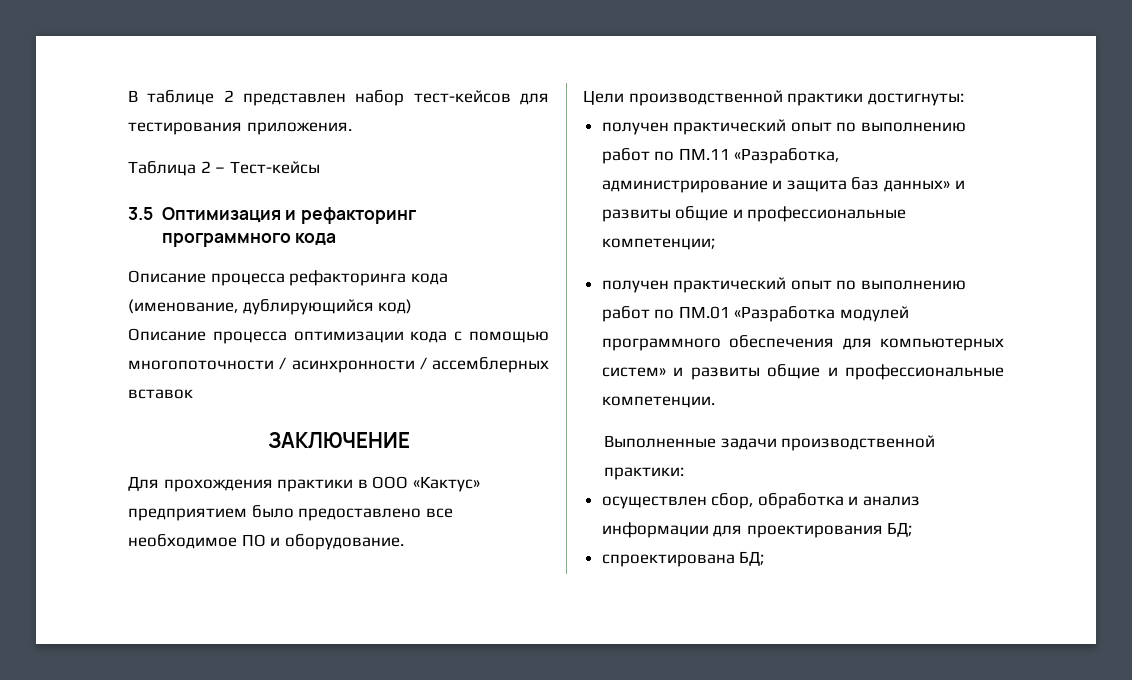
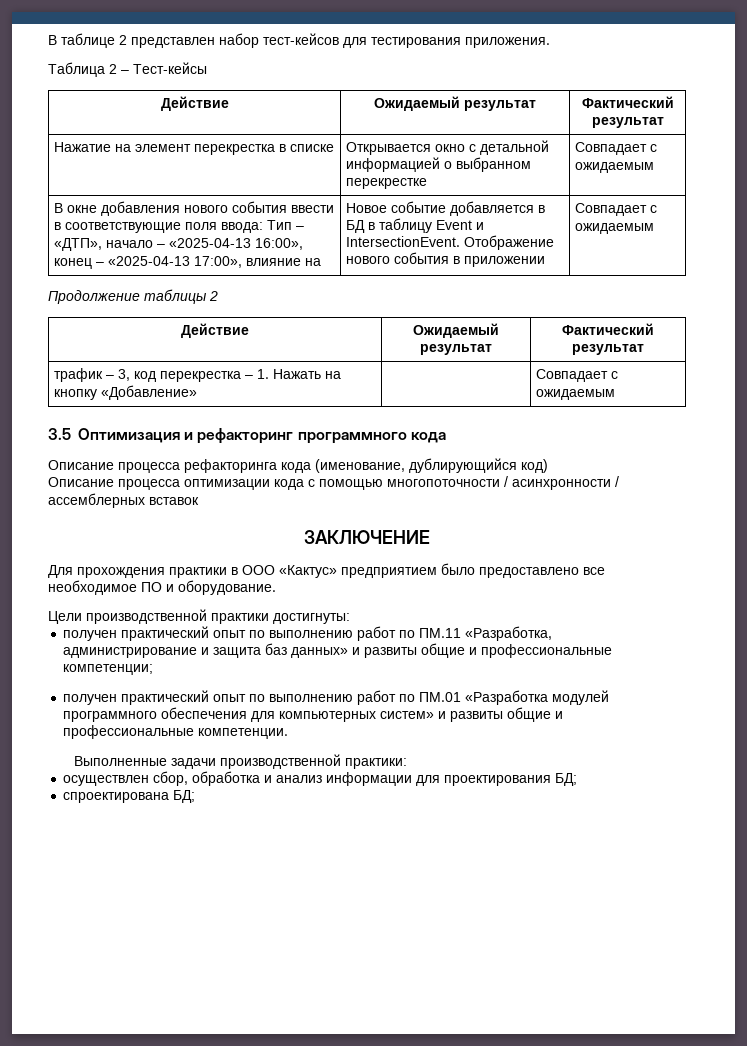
  Таблица 2 – Тест-кейсы
+ Действие | Ожидаемый результат | Фактический результат
+ Нажатие на элемент перекрестка в списке | Открывается окно с детальной информацией о выбранном перекрестке | Совпадает с ожидаемым
+ В окне добавления нового события ввести в соответствующие поля ввода: Тип – «ДТП», начало – «2025-04-13 16:00», конец – «2025-04-13 17:00», влияние на | Новое событие добавляется в БД в таблицу Event и IntersectionEvent. Отображение нового события в приложении | Совпадает с ожидаемым
+ Продолжение таблицы 2
+ Действие | Ожидаемый результат | Фактический результат
+ трафик – 3, код перекрестка – 1. Нажать на кнопку «Добавление» | | Совпадает с ожидаемым

